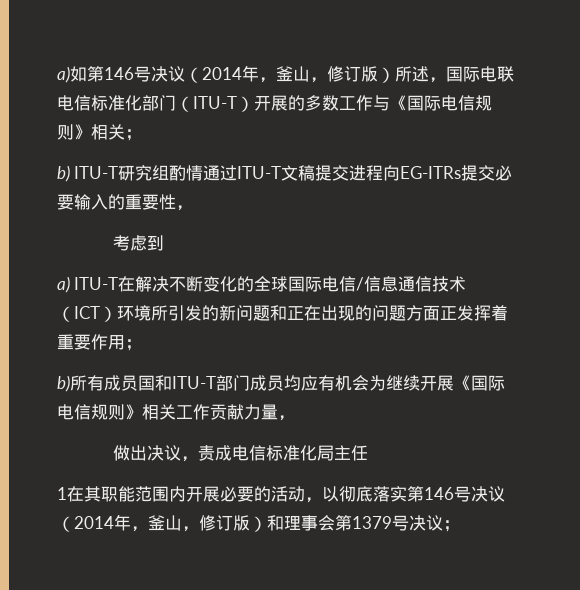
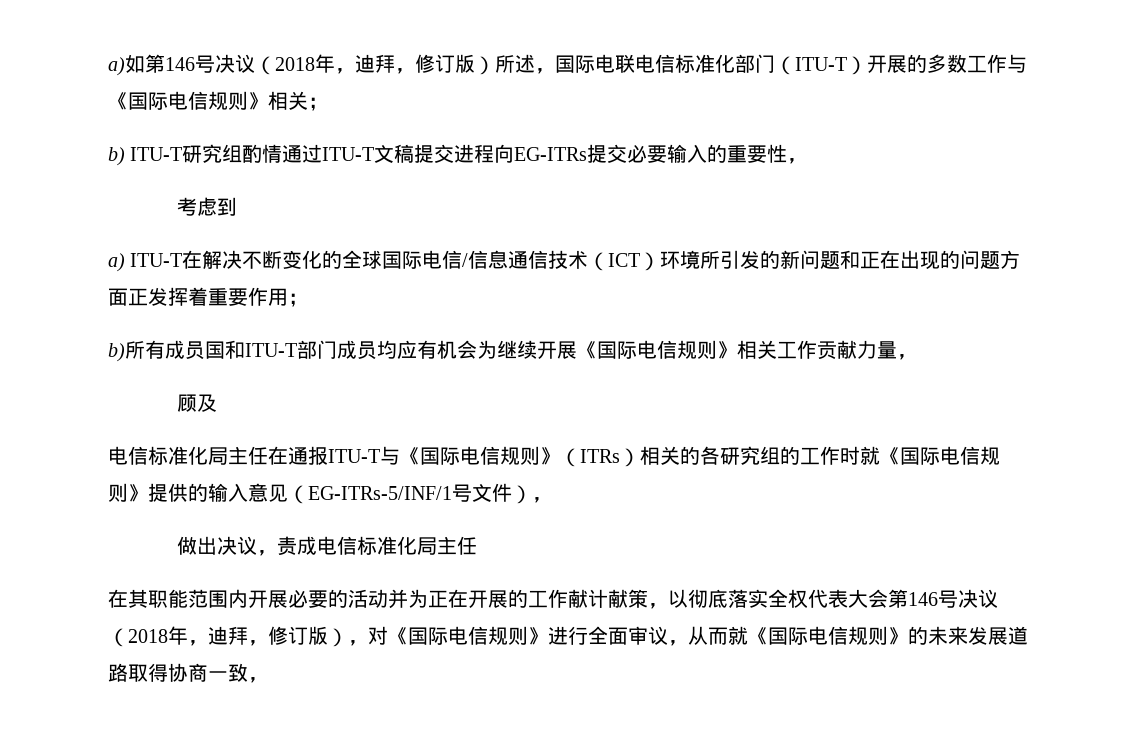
- a)如第146号决议（2014年，釜山，修订版）所述，国际电联电信标准化部门（ITU-T）开展的多数工作与《国际电信规则》相关；
+ a)如第146号决议（2018年，迪拜，修订版）所述，国际电联电信标准化部门（ITU-T）开展的多数工作与《国际电信规则》相关；
+ 顾及
+ 电信标准化局主任在通报ITU-T与《国际电信规则》（ITRs）相关的各研究组的工作时就《国际电信规则》提供的输入意见（EG-ITRs-5/INF/1号文件），
- 1在其职能范围内开展必要的活动，以彻底落实第146号决议（2014年，釜山，修订版）和理事会第1379号决议；
+ 在其职能范围内开展必要的活动并为正在开展的工作献计献策，以彻底落实全权代表大会第146号决议（2018年，迪拜，修订版），对《国际电信规则》进行全面审议，从而就《国际电信规则》的未来发展道路取得协商一致，

